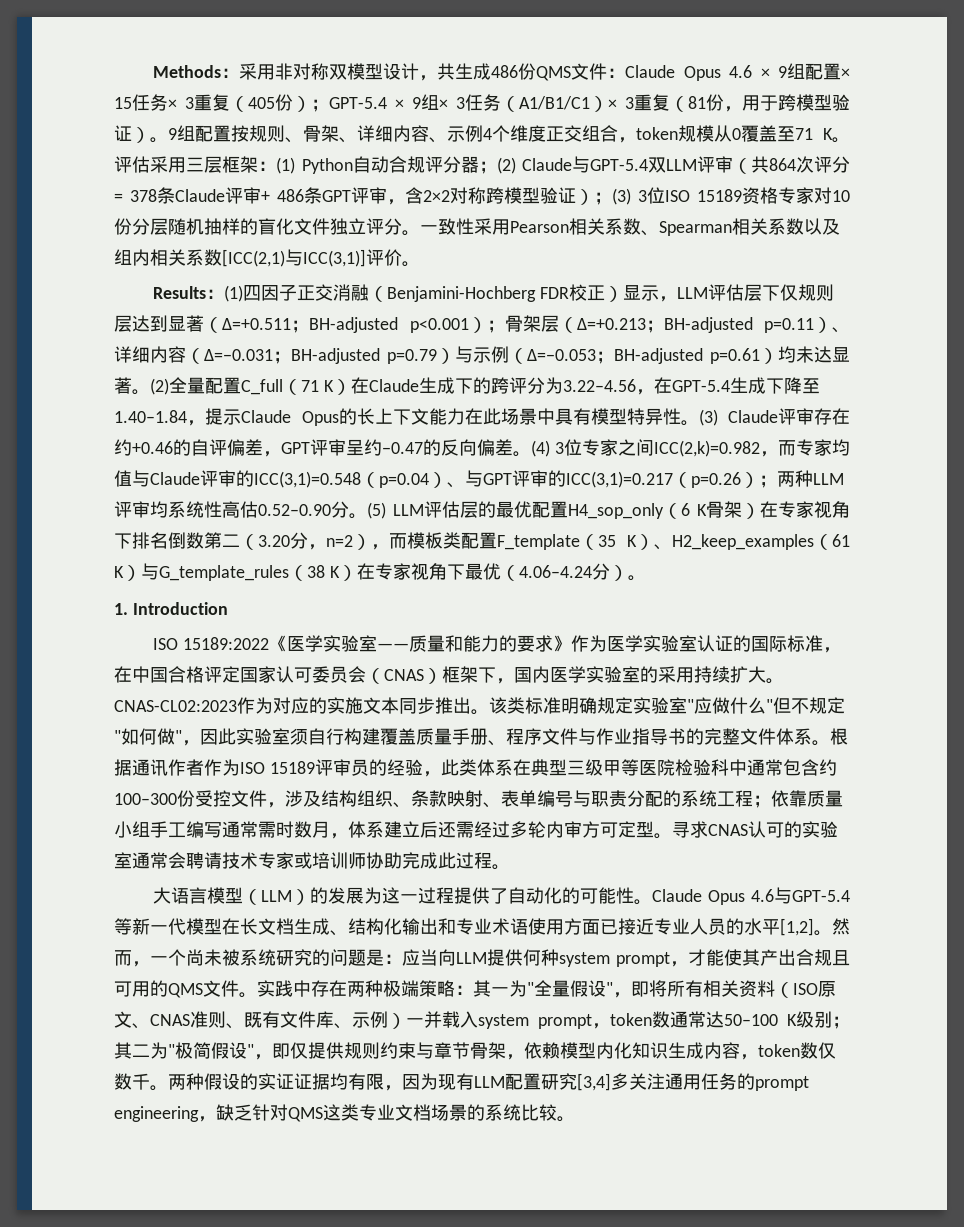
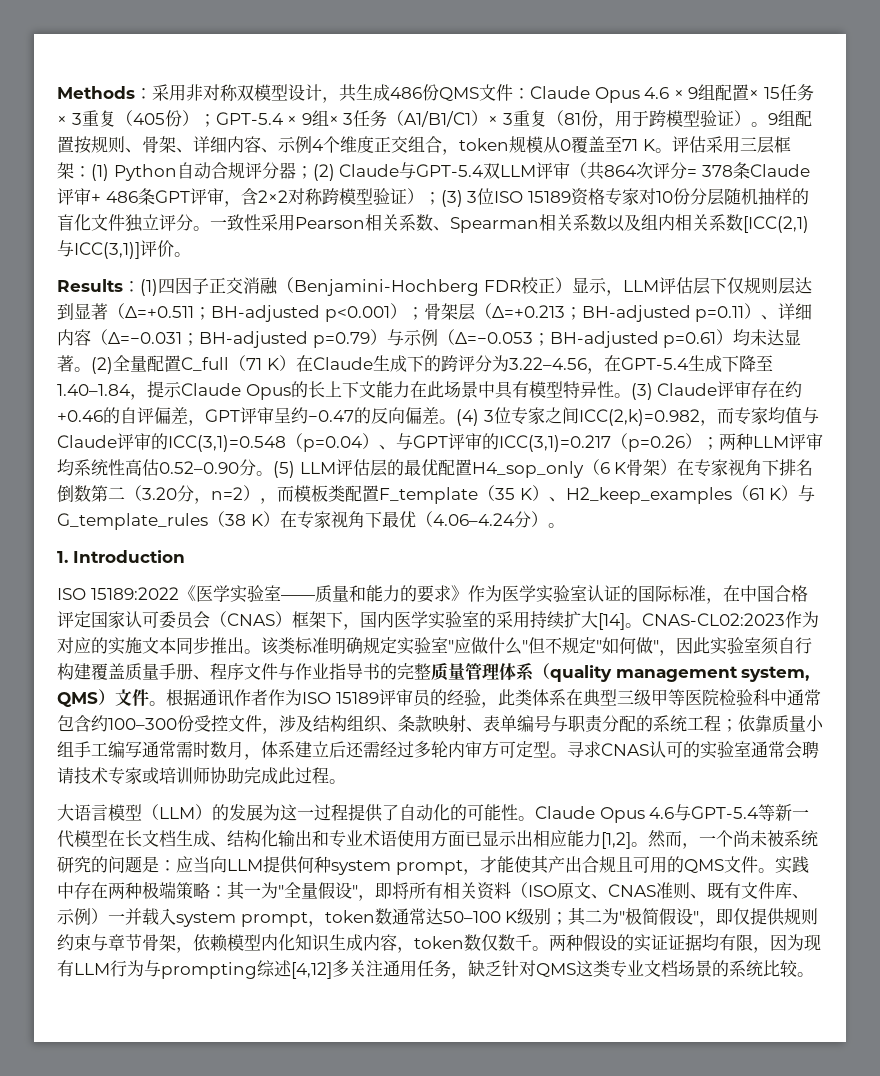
- ISO 15189:2022《医学实验室——质量和能力的要求》作为医学实验室认证的国际标准，在中国合格评定国家认可委员会（CNAS）框架下，国内医学实验室的采用持续扩大。
+ ISO 15189:2022《医学实验室——质量和能力的要求》作为医学实验室认证的国际标准，在中国合格评定国家认可委员会（CNAS）框架下，国内医学实验室的采用持续扩大[14]。
- 该类标准明确规定实验室"应做什么"但不规定"如何做"，因此实验室须自行构建覆盖质量手册、程序文件与作业指导书的完整文件体系。
+ 该类标准明确规定实验室"应做什么"但不规定"如何做"，因此实验室须自行构建覆盖质量手册、程序文件与作业指导书的完整质量管理体系（quality management system, QMS）文件。
- Claude Opus 4.6与GPT-5.4等新一代模型在长文档生成、结构化输出和专业术语使用方面已接近专业人员的水平[1,2]。
+ Claude Opus 4.6与GPT-5.4等新一代模型在长文档生成、结构化输出和专业术语使用方面已显示出相应能力[1,2]。
- 两种假设的实证证据均有限，因为现有LLM配置研究[3,4]多关注通用任务的prompt engineering，缺乏针对QMS这类专业文档场景的系统比较。
+ 两种假设的实证证据均有限，因为现有LLM行为与prompting综述[4,12]多关注通用任务，缺乏针对QMS这类专业文档场景的系统比较。

